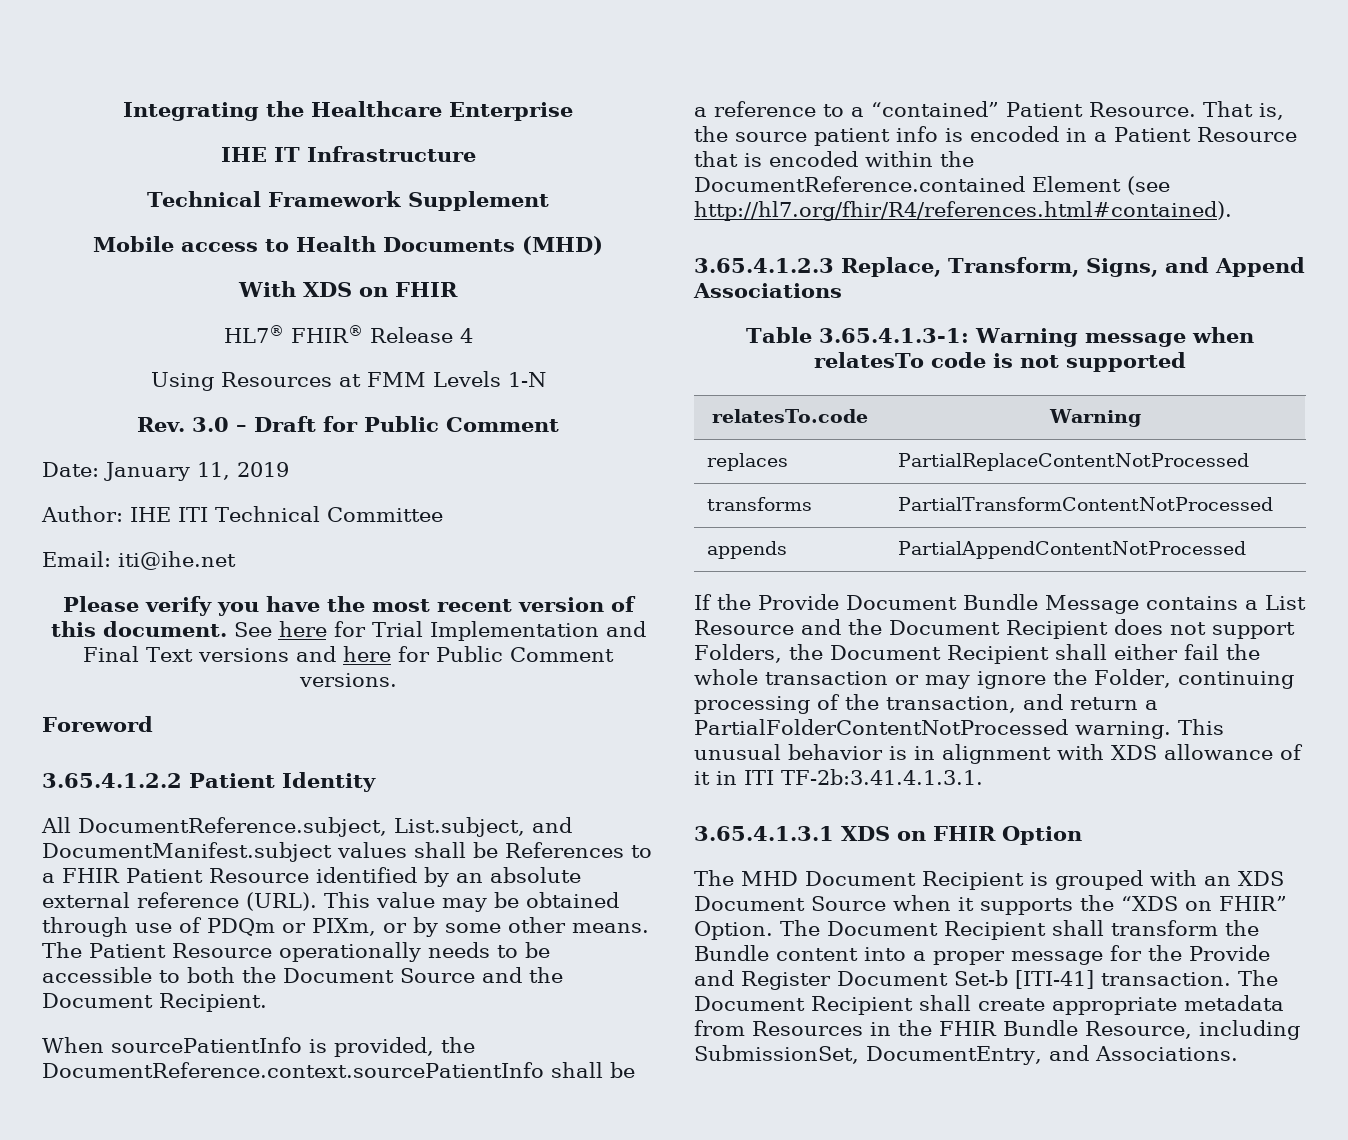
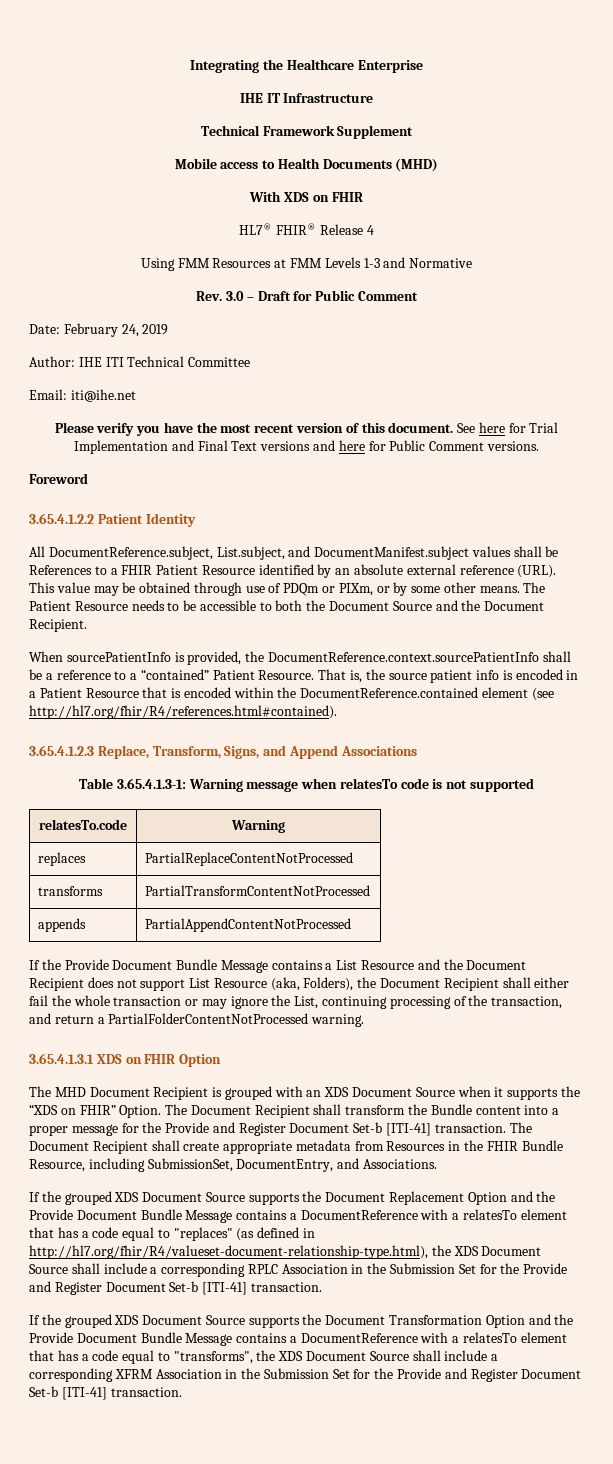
- Using Resources at FMM Levels 1-N
+ Using FMM Resources at FMM Levels 1-3 and Normative
- Date: January 11, 2019
+ Date: February 24, 2019
- The Patient Resource operationally needs to be accessible to both the Document Source and the Document Recipient.
+ The Patient Resource needs to be accessible to both the Document Source and the Document Recipient.
- That is, the source patient info is encoded in a Patient Resource that is encoded within the DocumentReference.contained Element (see http://hl7.org/fhir/R4/references.html#contained).
+ That is, the source patient info is encoded in a Patient Resource that is encoded within the DocumentReference.contained element (see http://hl7.org/fhir/R4/references.html#contained).
- If the Provide Document Bundle Message contains a List Resource and the Document Recipient does not support Folders, the Document Recipient shall either fail the whole transaction or may ignore the Folder, continuing processing of the transaction, and return a PartialFolderContentNotProcessed warning. This unusual behavior is in alignment with XDS allowance of it in ITI TF-2b:3.41.4.1.3.1.
+ If the Provide Document Bundle Message contains a List Resource and the Document Recipient does not support List Resource (aka, Folders), the Document Recipient shall either fail the whole transaction or may ignore the List, continuing processing of the transaction, and return a PartialFolderContentNotProcessed warning.
+ If the grouped XDS Document Source supports the Document Replacement Option and the Provide Document Bundle Message contains a DocumentReference with a relatesTo element that has a code equal to "replaces" (as defined in http://hl7.org/fhir/R4/valueset-document-relationship-type.html), the XDS Document Source shall include a corresponding RPLC Association in the Submission Set for the Provide and Register Document Set-b [ITI-41] transaction.
+ If the grouped XDS Document Source supports the Document Transformation Option and the Provide Document Bundle Message contains a DocumentReference with a relatesTo element that has a code equal to "transforms", the XDS Document Source shall include a corresponding XFRM Association in the Submission Set for the Provide and Register Document Set-b [ITI-41] transaction.

